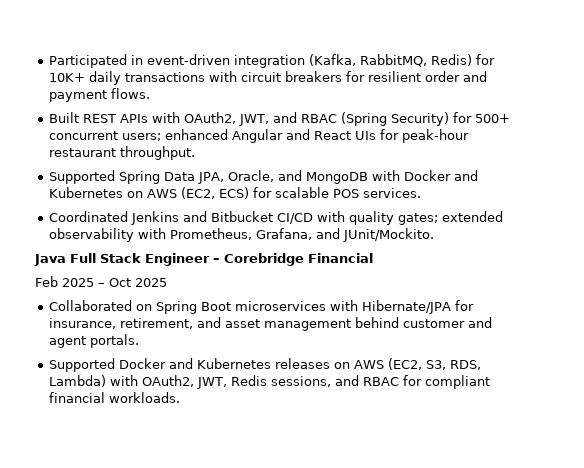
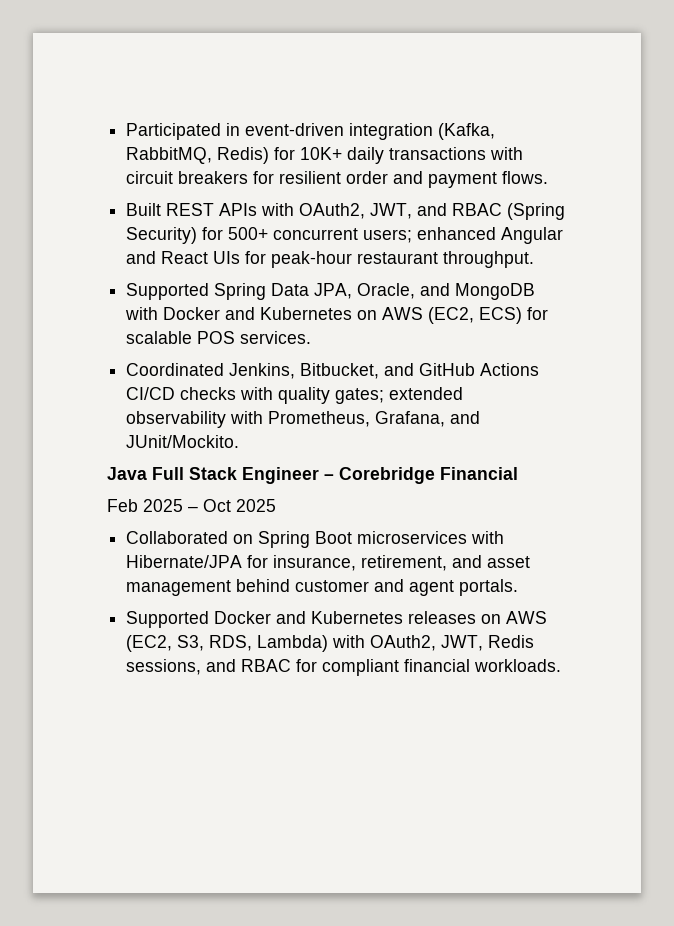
- Coordinated Jenkins and Bitbucket CI/CD with quality gates; extended observability with Prometheus, Grafana, and JUnit/Mockito.
+ Coordinated Jenkins, Bitbucket, and GitHub Actions CI/CD checks with quality gates; extended observability with Prometheus, Grafana, and JUnit/Mockito.

